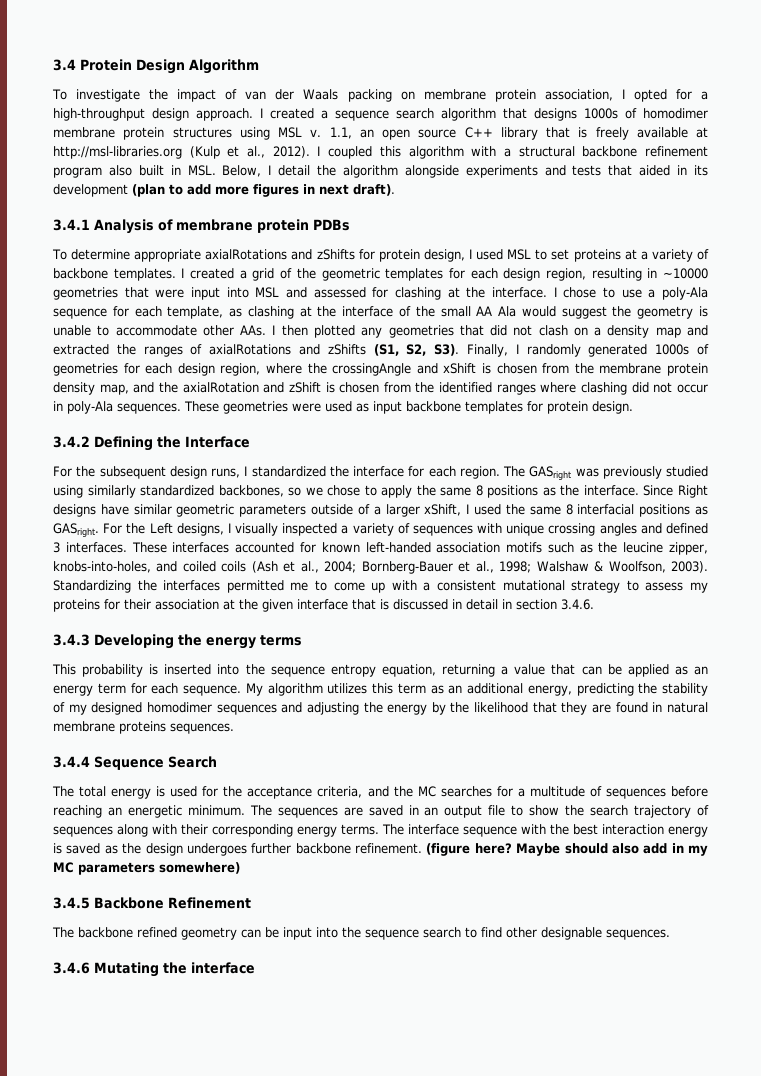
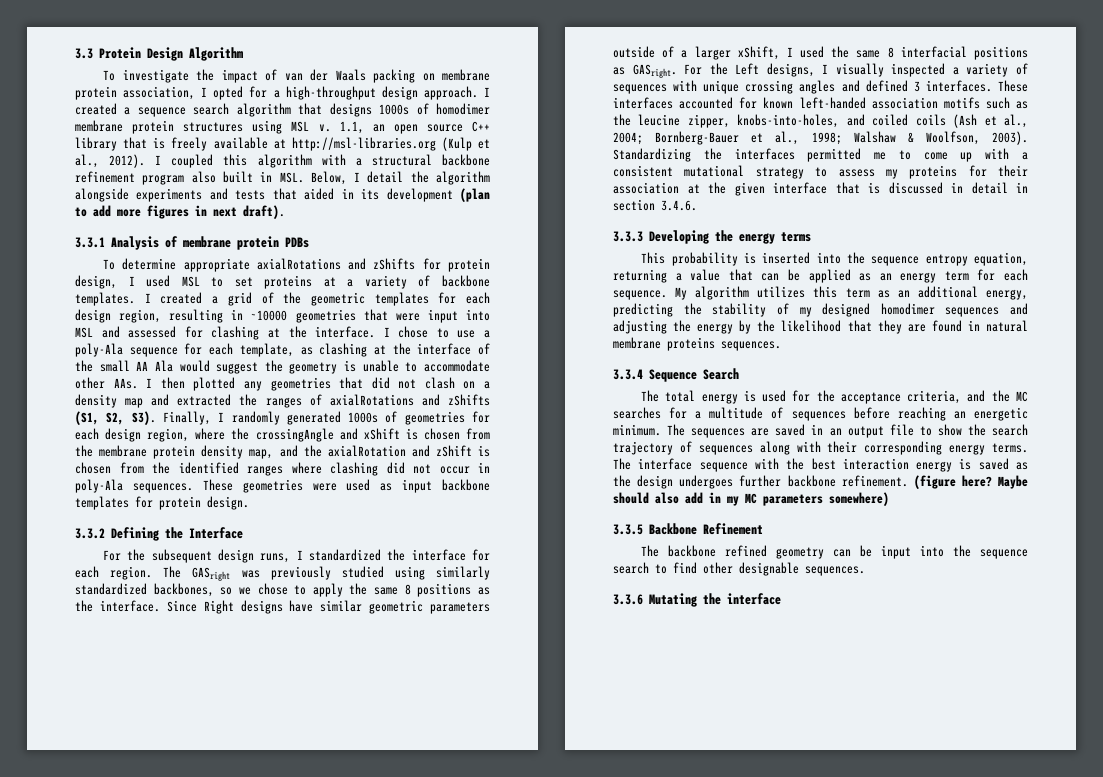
- 3.4 Protein Design Algorithm
+ 3.3 Protein Design Algorithm
- 3.4.1 Analysis of membrane protein PDBs
+ 3.3.1 Analysis of membrane protein PDBs
- 3.4.2 Defining the Interface
+ 3.3.2 Defining the Interface
- 3.4.3 Developing the energy terms
+ 3.3.3 Developing the energy terms
- 3.4.4 Sequence Search
+ 3.3.4 Sequence Search
- 3.4.5 Backbone Refinement
+ 3.3.5 Backbone Refinement
- 3.4.6 Mutating the interface
+ 3.3.6 Mutating the interface

